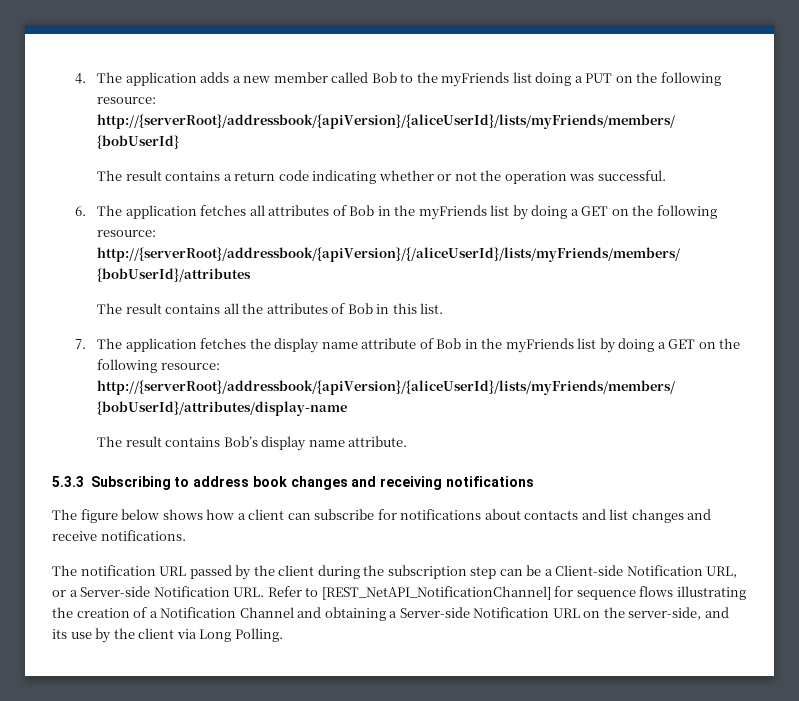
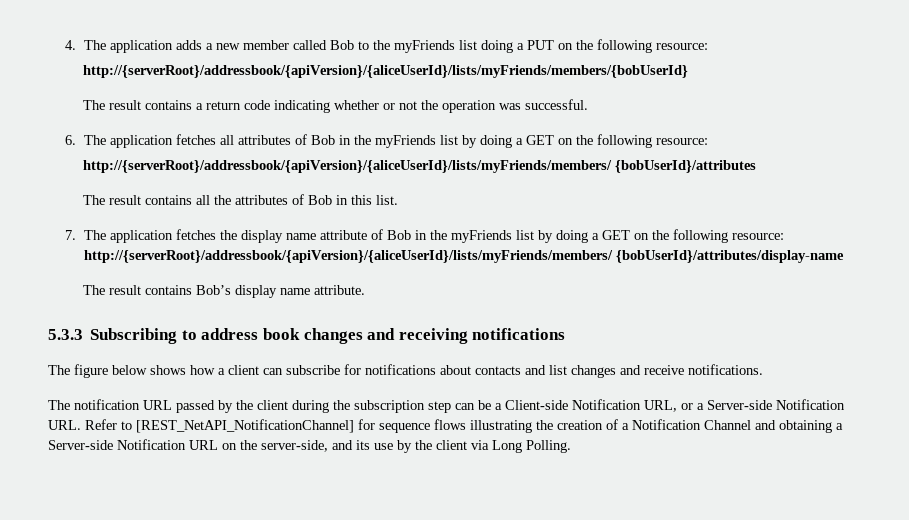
- http://{serverRoot}/addressbook/{apiVersion}/{/aliceUserId}/lists/myFriends/members/ {bobUserId}/attributes
+ http://{serverRoot}/addressbook/{apiVersion}/{aliceUserId}/lists/myFriends/members/ {bobUserId}/attributes

